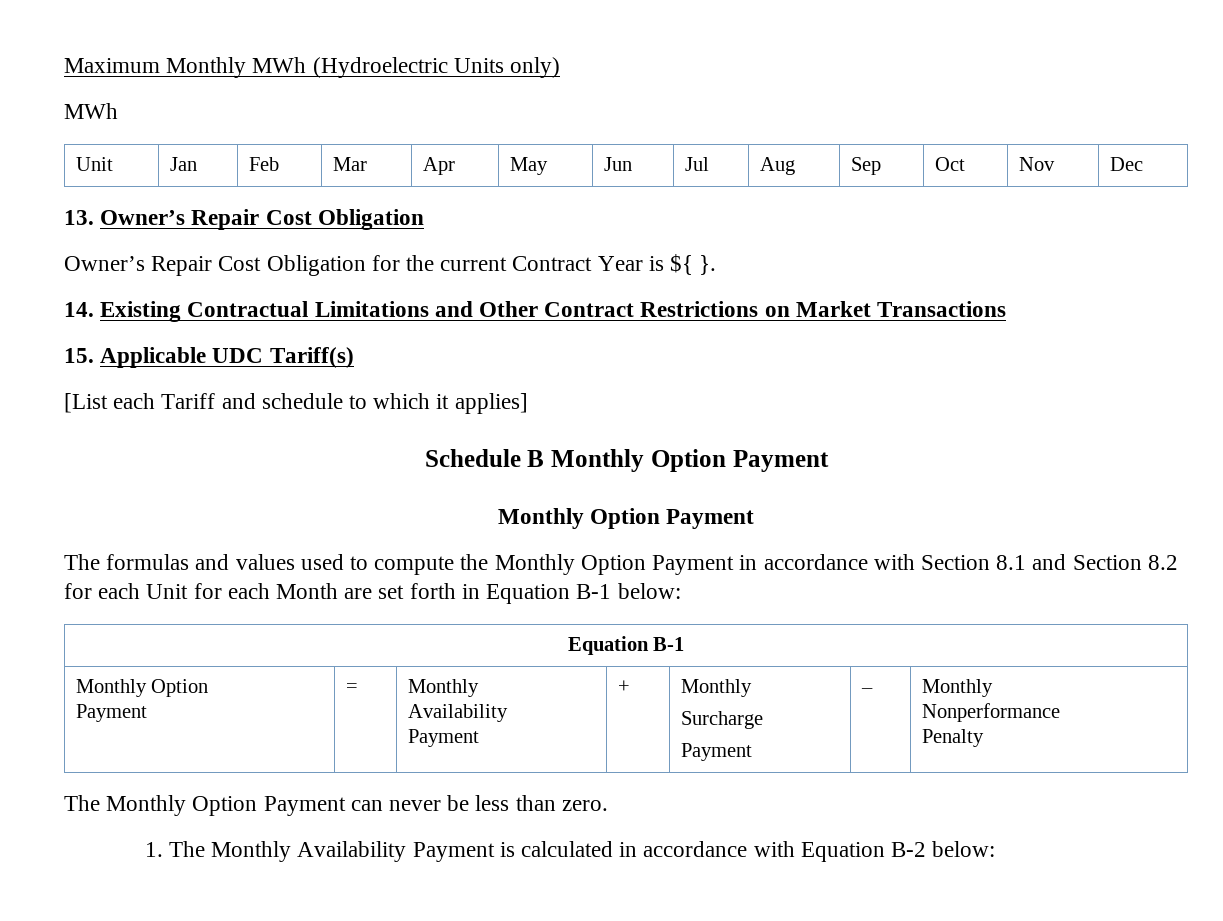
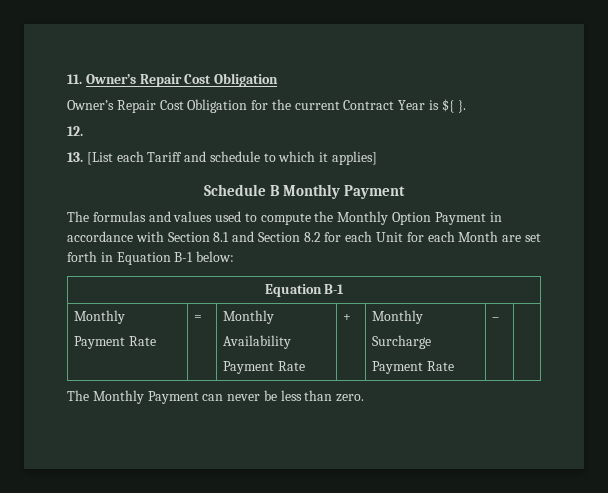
- Maximum Monthly MWh (Hydroelectric Units only)
- MWh
- Unit | Jan | Feb | Mar | Apr | May | Jun | Jul | Aug | Sep | Oct | Nov | Dec
- 13. Owner’s Repair Cost Obligation
+ 11. Owner’s Repair Cost Obligation
- 14. Existing Contractual Limitations and Other Contract Restrictions on Market Transactions
- 15. Applicable UDC Tariff(s)
- [List each Tariff and schedule to which it applies]
+ 12.
+ 13. [List each Tariff and schedule to which it applies]
- Schedule B Monthly Option Payment
- Monthly Option Payment
+ Schedule B Monthly Payment
  The formulas and values used to compute the Monthly Option Payment in accordance with Section 8.1 and Section 8.2 for each Unit for each Month are set forth in Equation B-1 below:
  Equation B-1
- Monthly Option
- Payment | = | Monthly
+ Monthly
+ Payment Rate | = | Monthly
  Availability
- Payment | + | Monthly
+ Payment Rate | + | Monthly
  Surcharge
- Payment | – | Monthly
- Nonperformance
- Penalty
- The Monthly Option Payment can never be less than zero.
+ Payment Rate | – |
+ The Monthly Payment can never be less than zero.
- 1. The Monthly Availability Payment is calculated in accordance with Equation B-2 below:

